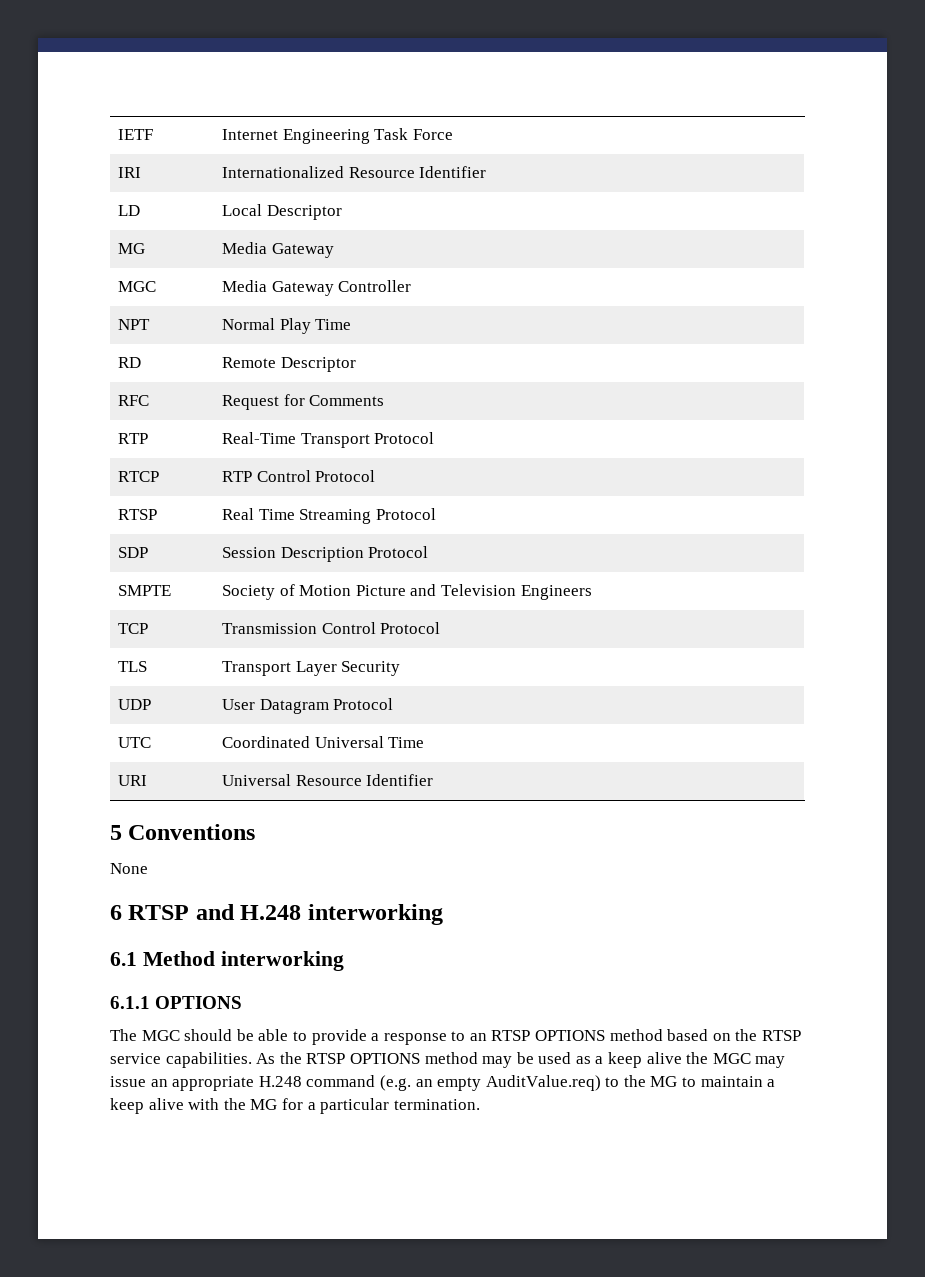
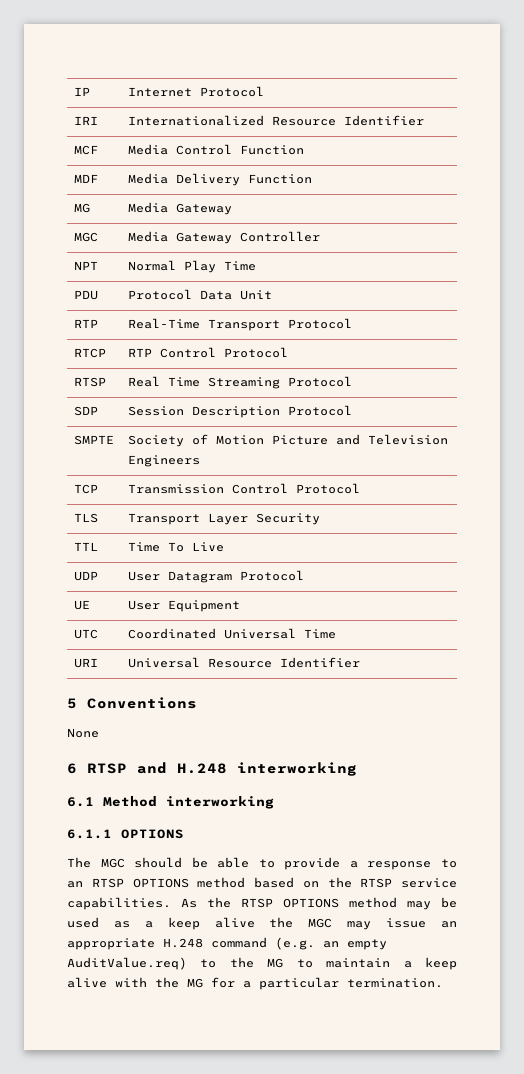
- IETF | Internet Engineering Task Force
+ IP | Internet Protocol
- LD | Local Descriptor
+ MCF | Media Control Function
+ MDF | Media Delivery Function
- RD | Remote Descriptor
- RFC | Request for Comments
+ PDU | Protocol Data Unit
+ TTL | Time To Live
+ UE | User Equipment

